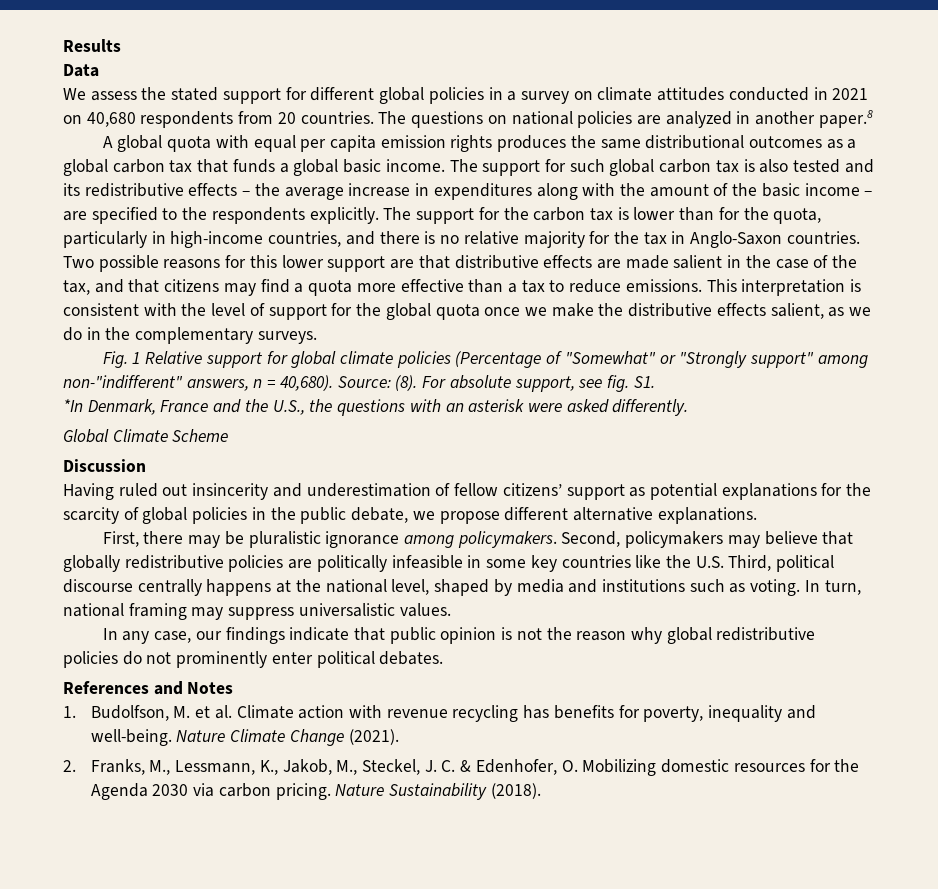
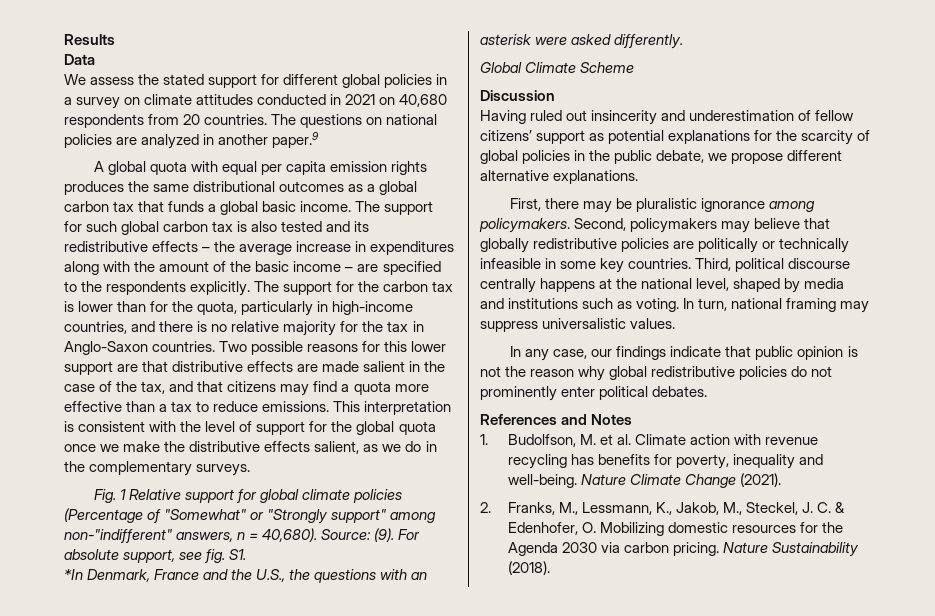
- The questions on national policies are analyzed in another paper.8
+ The questions on national policies are analyzed in another paper.9
- Source: (8).
+ Source: (9).
- Second, policymakers may believe that globally redistributive policies are politically infeasible in some key countries like the U.S. Third, political discourse centrally happens at the national level, shaped by media and institutions such as voting.
+ Second, policymakers may believe that globally redistributive policies are politically or technically infeasible in some key countries. Third, political discourse centrally happens at the national level, shaped by media and institutions such as voting.

